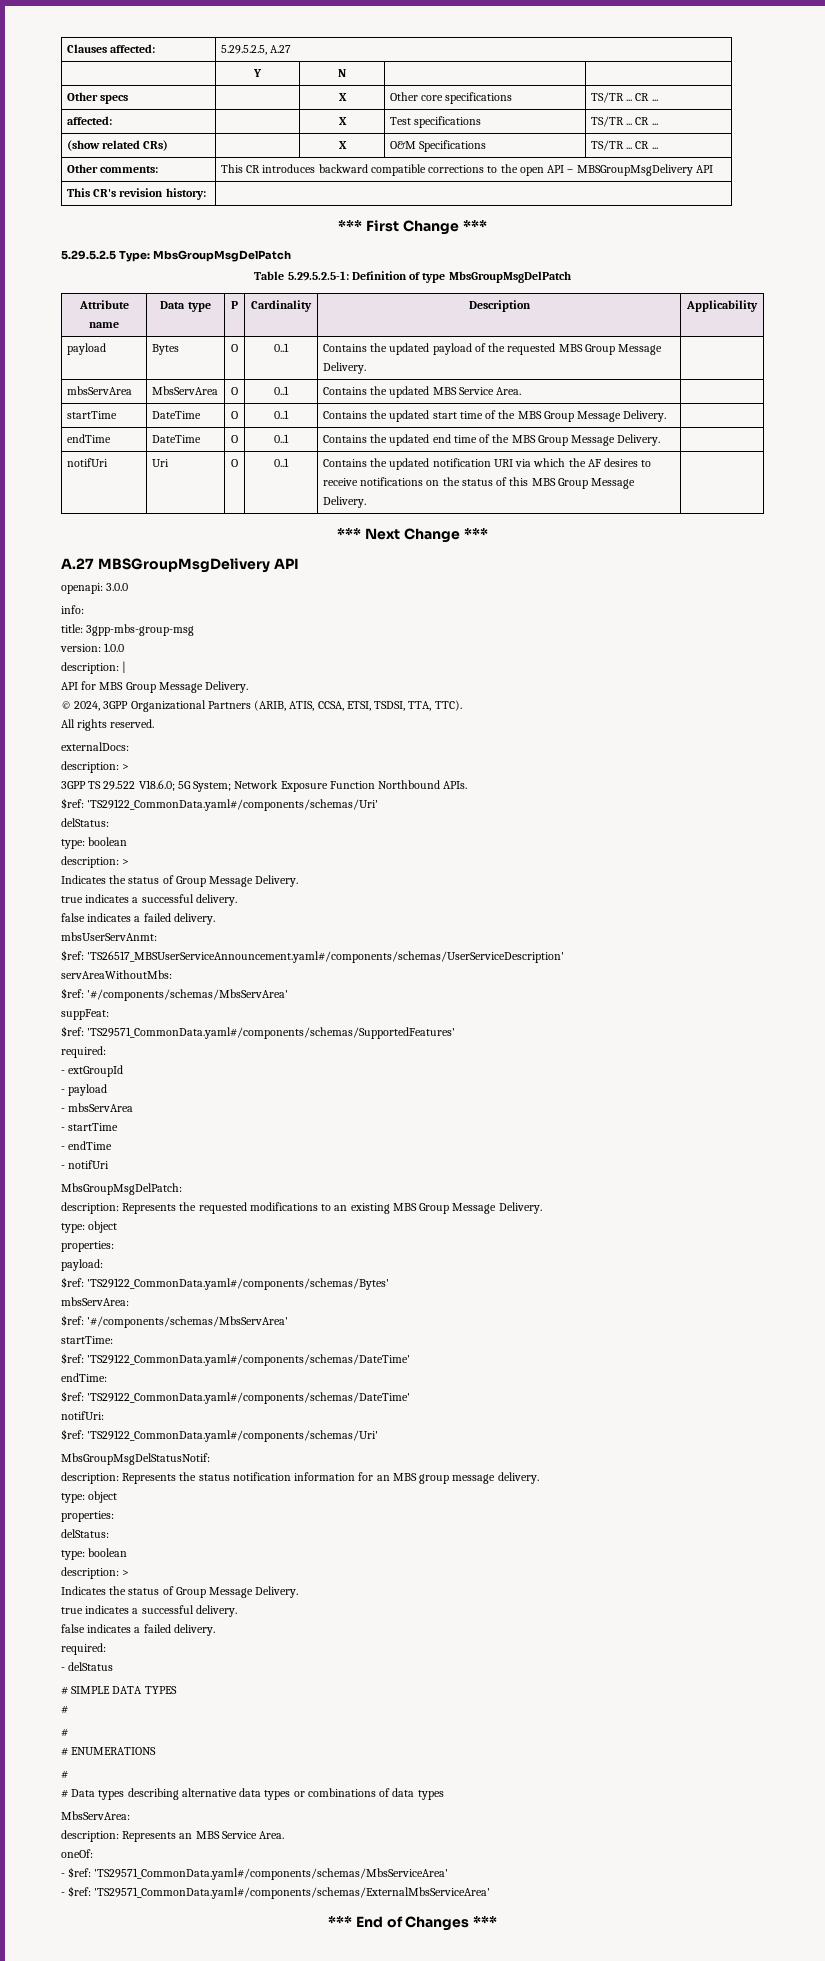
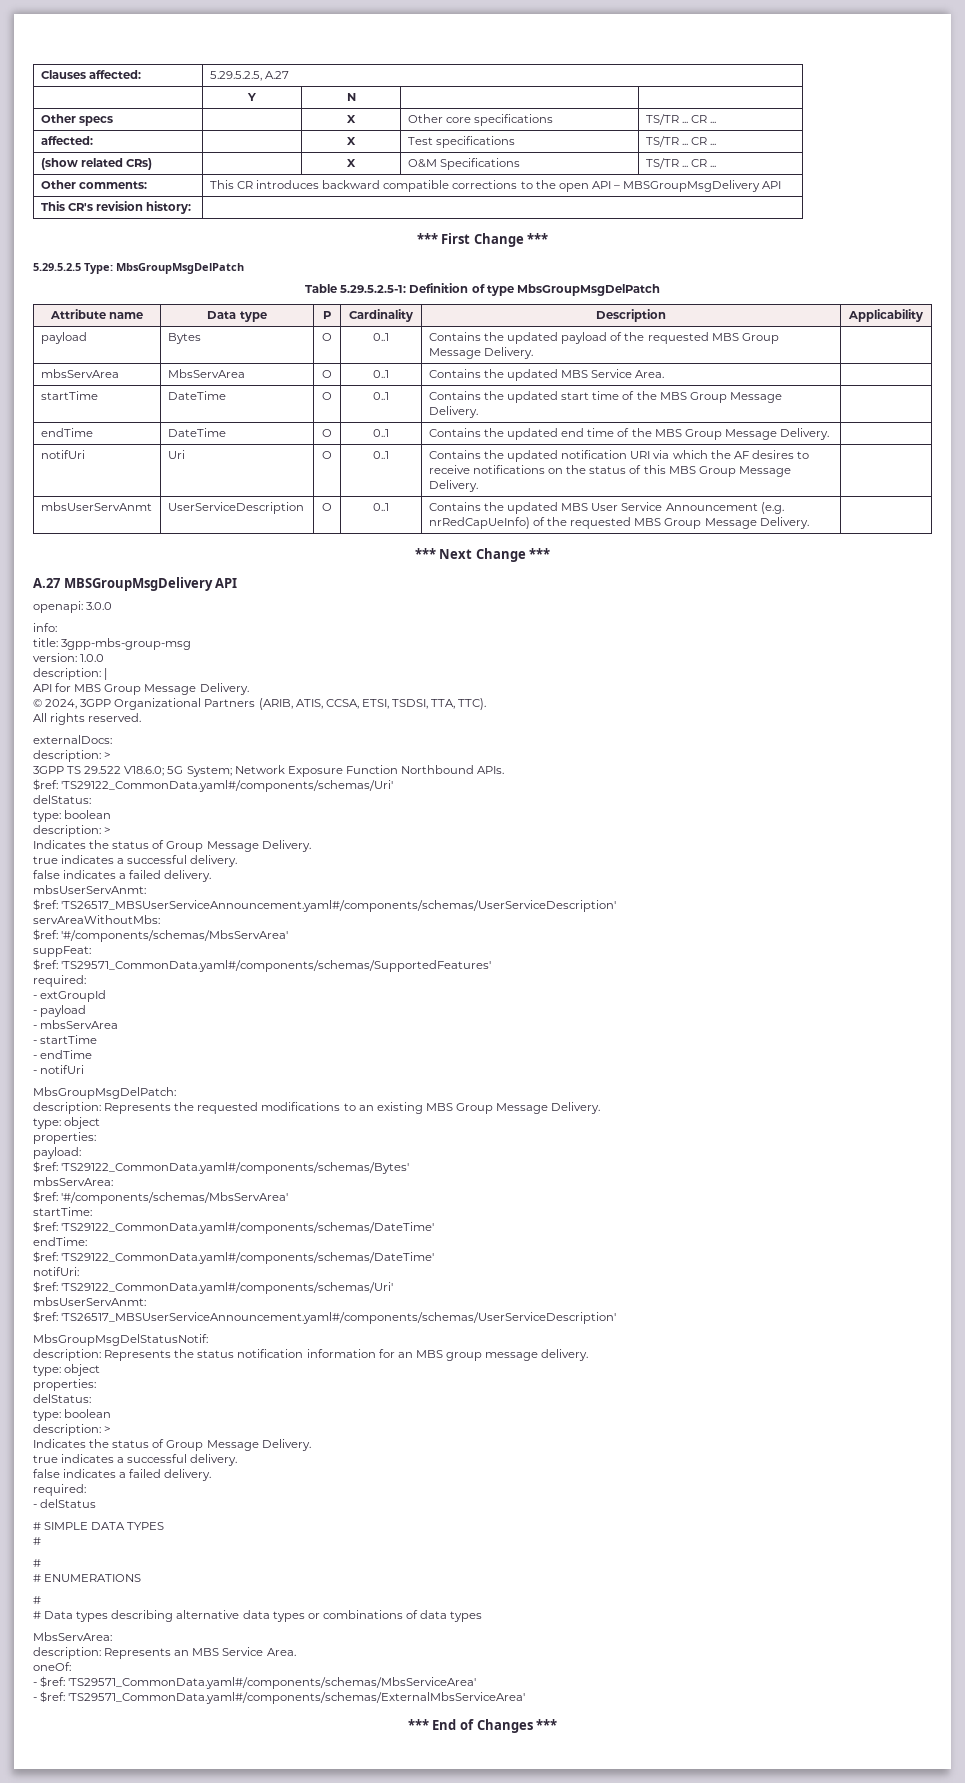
+ mbsUserServAnmt | UserServiceDescription | O | 0..1 | Contains the updated MBS User Service Announcement (e.g. nrRedCapUeInfo) of the requested MBS Group Message Delivery. |
  notifUri:
  $ref: 'TS29122_CommonData.yaml#/components/schemas/Uri'
+ mbsUserServAnmt:
+ $ref: 'TS26517_MBSUserServiceAnnouncement.yaml#/components/schemas/UserServiceDescription'

